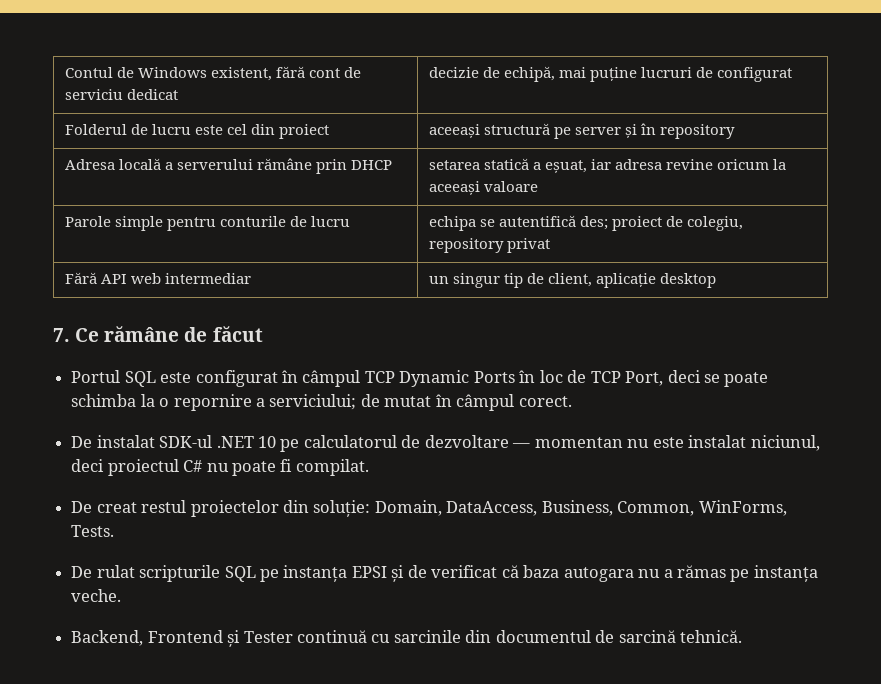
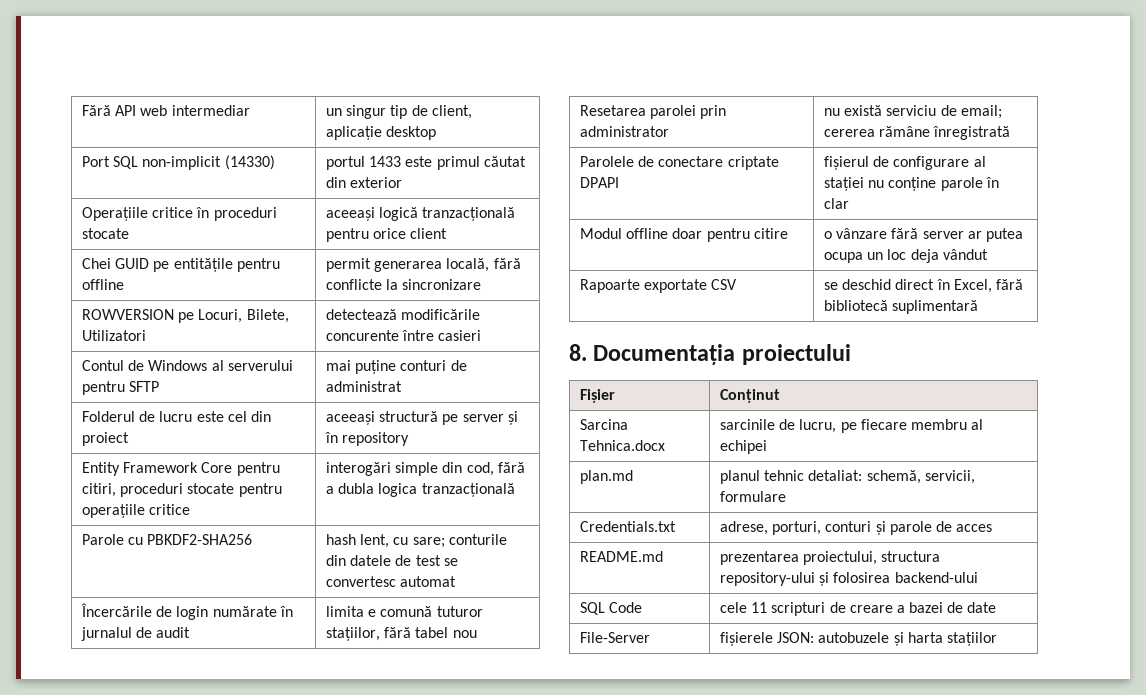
- Contul de Windows existent, fără cont de serviciu dedicat | decizie de echipă, mai puține lucruri de configurat
+ Fără API web intermediar | un singur tip de client, aplicație desktop
+ Port SQL non-implicit (14330) | portul 1433 este primul căutat din exterior
+ Operațiile critice în proceduri stocate | aceeași logică tranzacțională pentru orice client
+ Chei GUID pe entitățile pentru offline | permit generarea locală, fără conflicte la sincronizare
+ ROWVERSION pe Locuri, Bilete, Utilizatori | detectează modificările concurente între casieri
+ Contul de Windows al serverului pentru SFTP | mai puține conturi de administrat
- Adresa locală a serverului rămâne prin DHCP | setarea statică a eșuat, iar adresa revine oricum la aceeași valoare
- Parole simple pentru conturile de lucru | echipa se autentifică des; proiect de colegiu, repository privat
- Fără API web intermediar | un singur tip de client, aplicație desktop
- 7. Ce rămâne de făcut
- Portul SQL este configurat în câmpul TCP Dynamic Ports în loc de TCP Port, deci se poate schimba la o repornire a serviciului; de mutat în câmpul corect.
- De instalat SDK-ul .NET 10 pe calculatorul de dezvoltare — momentan nu este instalat niciunul, deci proiectul C# nu poate fi compilat.
- De creat restul proiectelor din soluție: Domain, DataAccess, Business, Common, WinForms, Tests.
- De rulat scripturile SQL pe instanța EPSI și de verificat că baza autogara nu a rămas pe instanța veche.
- Backend, Frontend și Tester continuă cu sarcinile din documentul de sarcină tehnică.
+ Entity Framework Core pentru citiri, proceduri stocate pentru operațiile critice | interogări simple din cod, fără a dubla logica tranzacțională
+ Parole cu PBKDF2-SHA256 | hash lent, cu sare; conturile din datele de test se convertesc automat
+ Încercările de login numărate în jurnalul de audit | limita e comună tuturor stațiilor, fără tabel nou
+ Resetarea parolei prin administrator | nu există serviciu de email; cererea rămâne înregistrată
+ Parolele de conectare criptate DPAPI | fișierul de configurare al stației nu conține parole în clar
+ Modul offline doar pentru citire | o vânzare fără server ar putea ocupa un loc deja vândut
+ Rapoarte exportate CSV | se deschid direct în Excel, fără bibliotecă suplimentară
+ 8. Documentația proiectului
+ Fișier | Conținut
+ Sarcina Tehnica.docx | sarcinile de lucru, pe fiecare membru al echipei
+ plan.md | planul tehnic detaliat: schemă, servicii, formulare
+ Credentials.txt | adrese, porturi, conturi și parole de acces
+ README.md | prezentarea proiectului, structura repository-ului și folosirea backend-ului
+ SQL Code | cele 11 scripturi de creare a bazei de date
+ File-Server | fișierele JSON: autobuzele și harta stațiilor

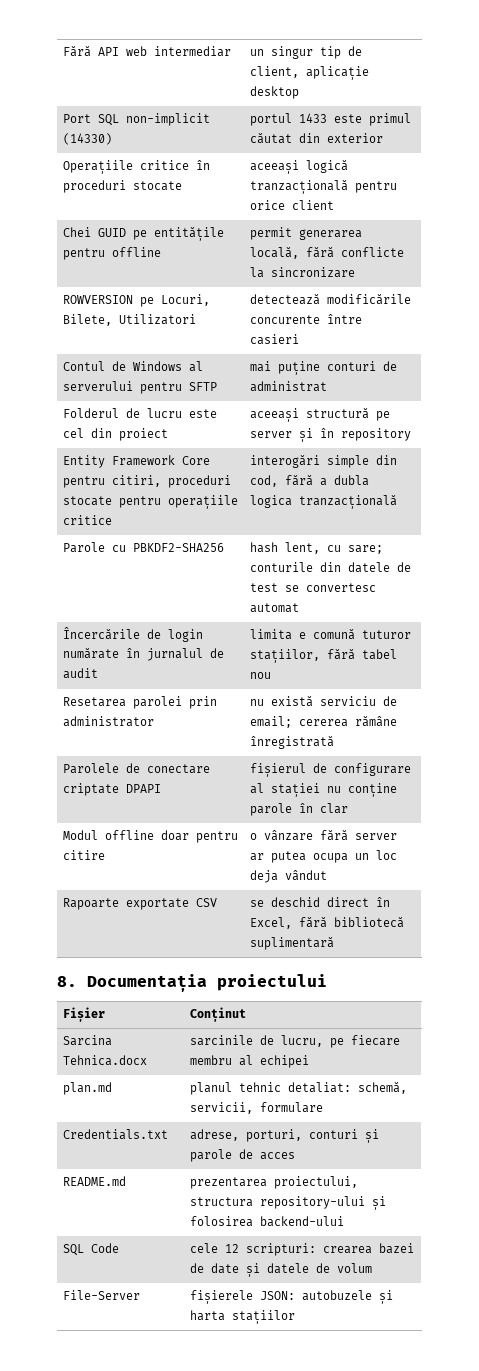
- SQL Code | cele 11 scripturi de creare a bazei de date
+ SQL Code | cele 12 scripturi: crearea bazei de date și datele de volum

